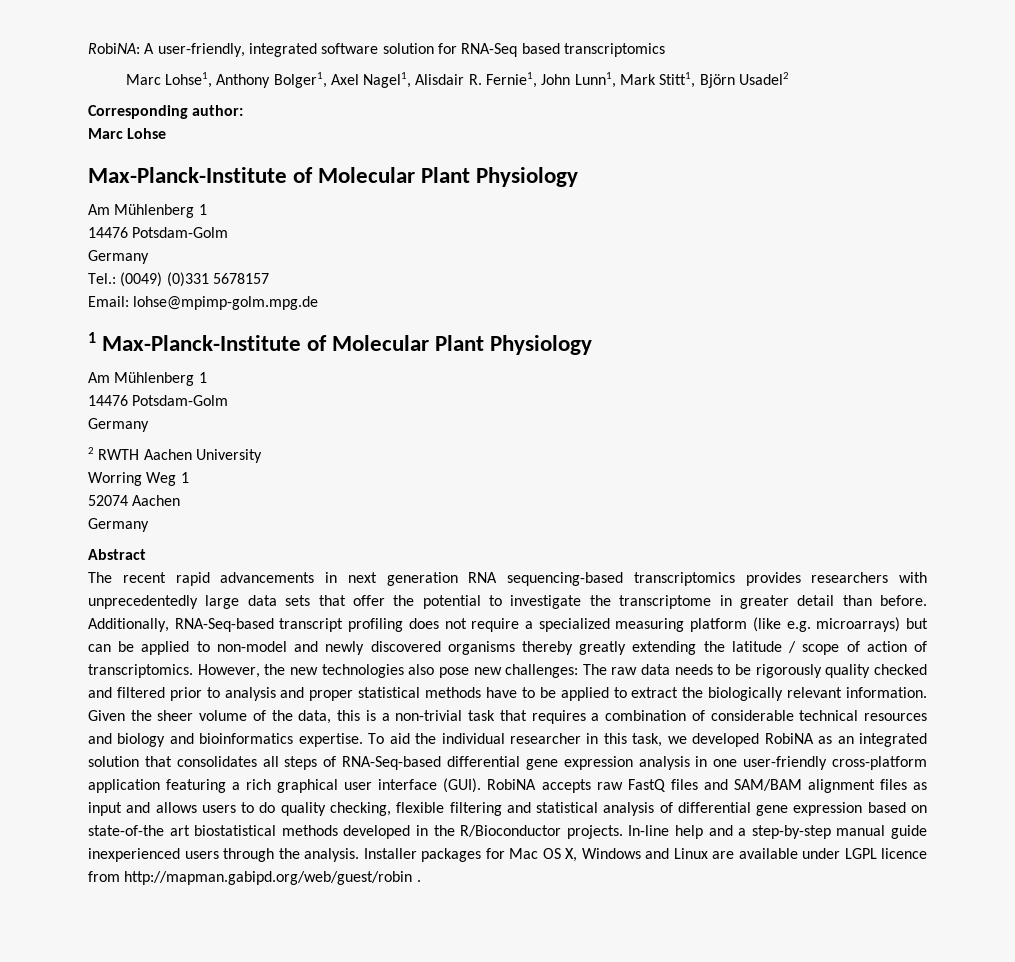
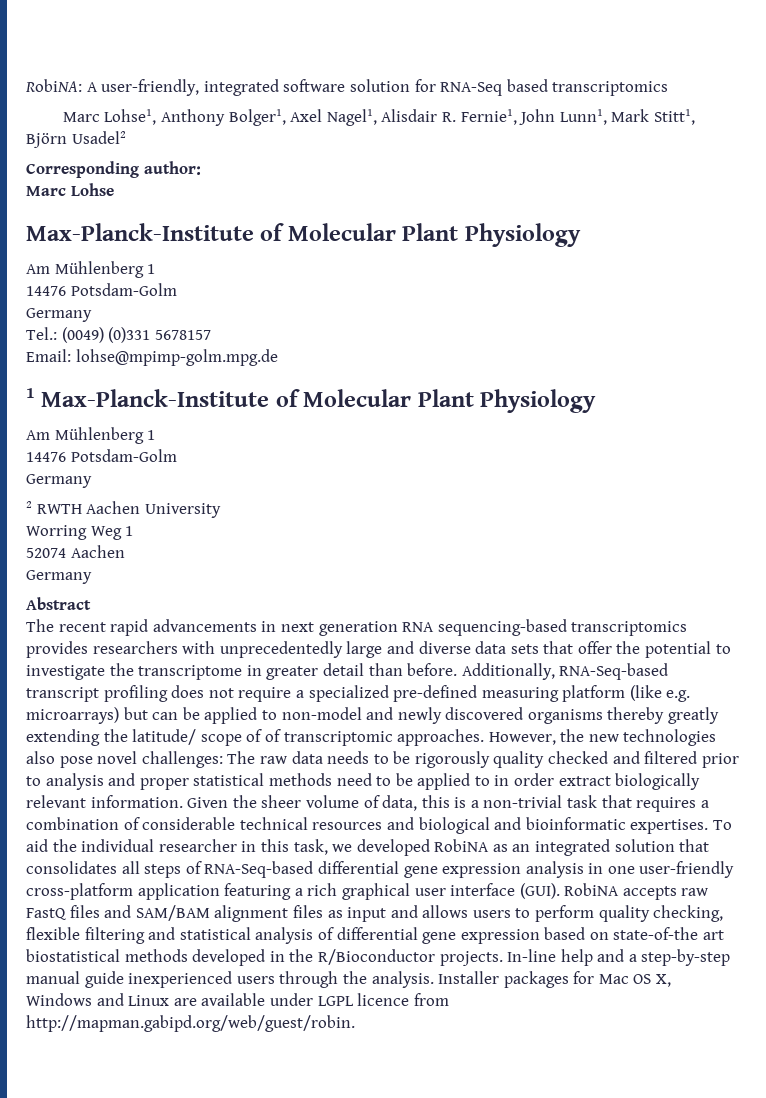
- The recent rapid advancements in next generation RNA sequencing-based transcriptomics provides researchers with unprecedentedly large data sets that offer the potential to investigate the transcriptome in greater detail than before.
+ The recent rapid advancements in next generation RNA sequencing-based transcriptomics provides researchers with unprecedentedly large and diverse data sets that offer the potential to investigate the transcriptome in greater detail than before.
- Additionally, RNA-Seq-based transcript profiling does not require a specialized measuring platform (like e.g. microarrays) but can be applied to non-model and newly discovered organisms thereby greatly extending the latitude / scope of action of transcriptomics.
+ Additionally, RNA-Seq-based transcript profiling does not require a specialized pre-defined measuring platform (like e.g. microarrays) but can be applied to non-model and newly discovered organisms thereby greatly extending the latitude/ scope of of transcriptomic approaches.
- However, the new technologies also pose new challenges: The raw data needs to be rigorously quality checked and filtered prior to analysis and proper statistical methods have to be applied to extract the biologically relevant information.
+ However, the new technologies also pose novel challenges: The raw data needs to be rigorously quality checked and filtered prior to analysis and proper statistical methods need to be applied to in order extract biologically relevant information.
- Given the sheer volume of the data, this is a non-trivial task that requires a combination of considerable technical resources and biology and bioinformatics expertise.
+ Given the sheer volume of data, this is a non-trivial task that requires a combination of considerable technical resources and biological and bioinformatic expertises.
- RobiNA accepts raw FastQ files and SAM/BAM alignment files as input and allows users to do quality checking, flexible filtering and statistical analysis of differential gene expression based on state-of-the art biostatistical methods developed in the R/Bioconductor projects.
+ RobiNA accepts raw FastQ files and SAM/BAM alignment files as input and allows users to perform quality checking, flexible filtering and statistical analysis of differential gene expression based on state-of-the art biostatistical methods developed in the R/Bioconductor projects.
- Installer packages for Mac OS X, Windows and Linux are available under LGPL licence from http://mapman.gabipd.org/web/guest/robin .
+ Installer packages for Mac OS X, Windows and Linux are available under LGPL licence from http://mapman.gabipd.org/web/guest/robin.

